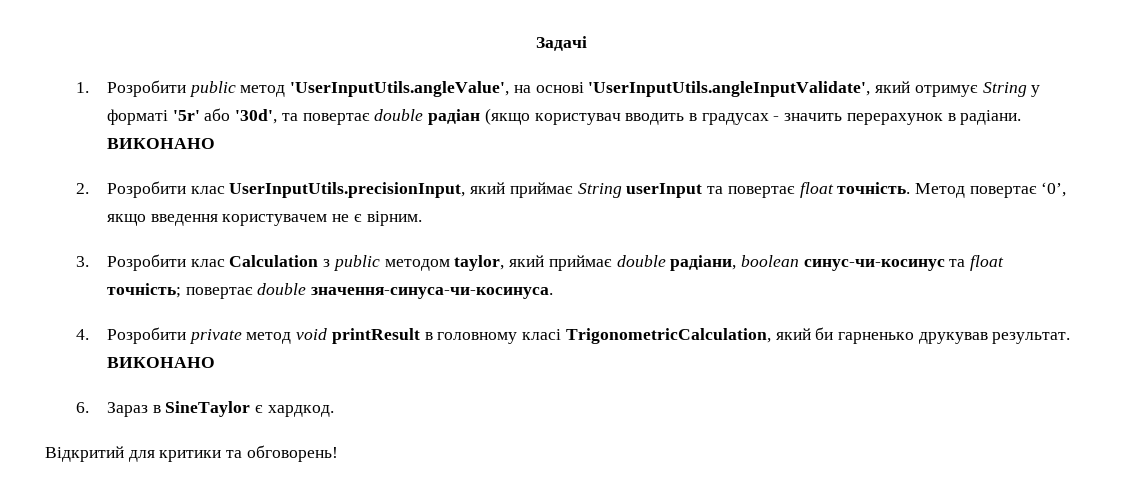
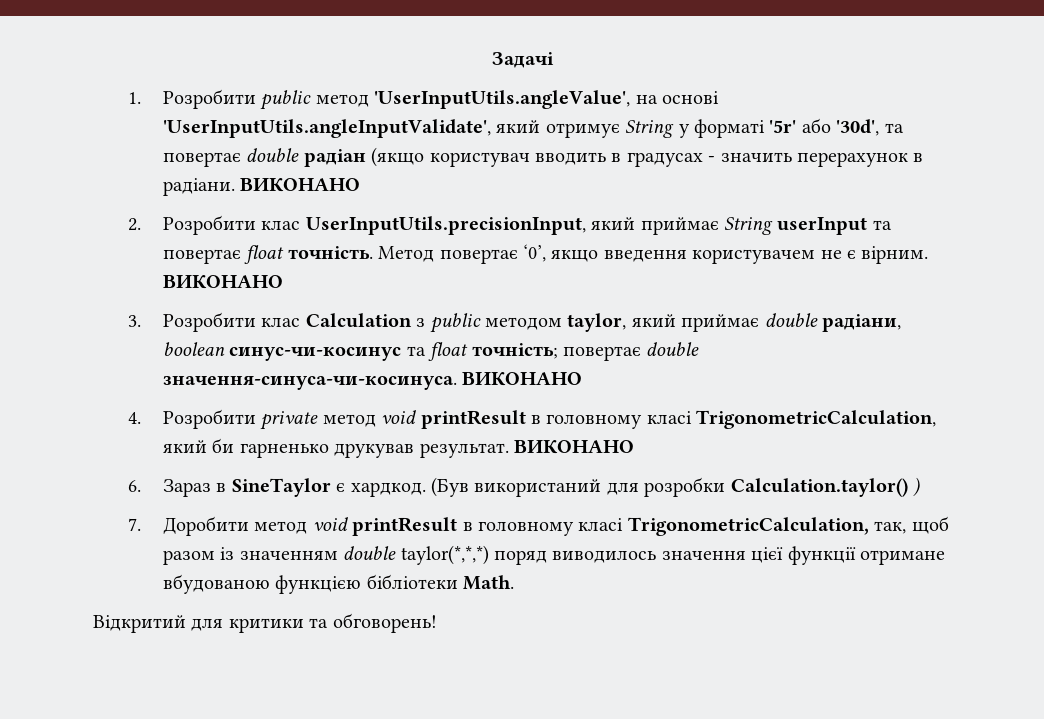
- Метод повертає ‘0’, якщо введення користувачем не є вірним.
+ Метод повертає ‘0’, якщо введення користувачем не є вірним. ВИКОНАНО
- 3. Розробити клас Calculation з public методом taylor, який приймає double радіани, boolean синус-чи-косинус та float точність; повертає double значення-синуса-чи-косинуса.
+ 3. Розробити клас Calculation з public методом taylor, який приймає double радіани, boolean синус-чи-косинус та float точність; повертає double значення-синуса-чи-косинуса. ВИКОНАНО
+ (Був використаний для розробки Calculation.taylor() )
+ 7. Доробити метод void printResult в головному класі TrigonometricCalculation, так, щоб разом із значенням double taylor(*,*,*) поряд виводилось значення цієї функції отримане вбудованою функцією бібліотеки Math.

